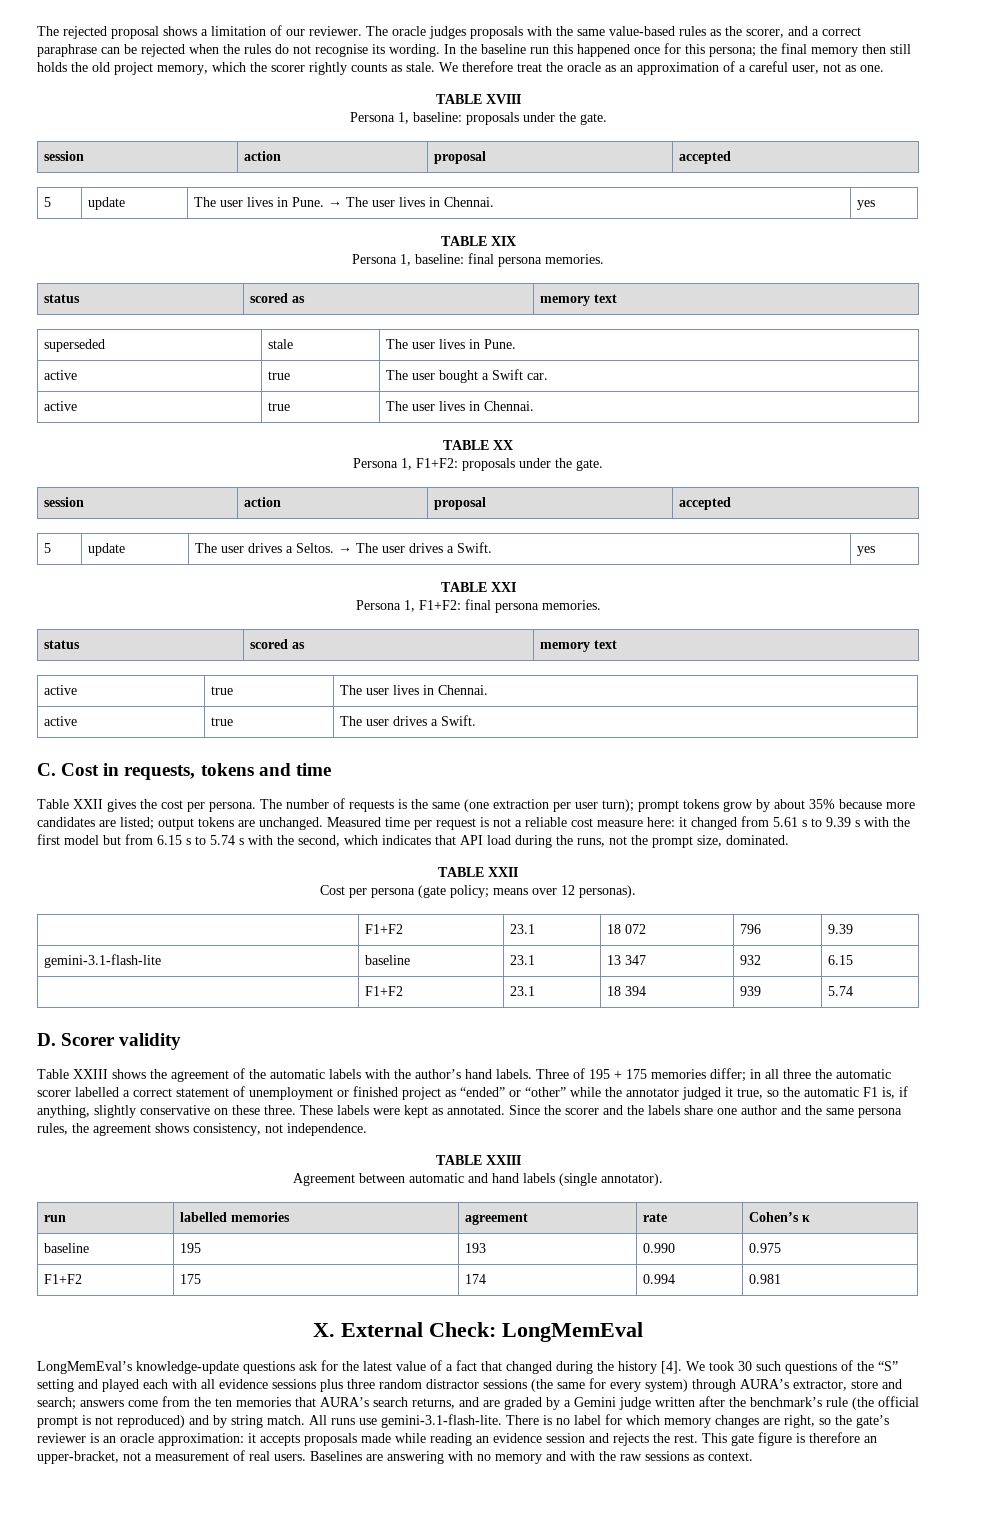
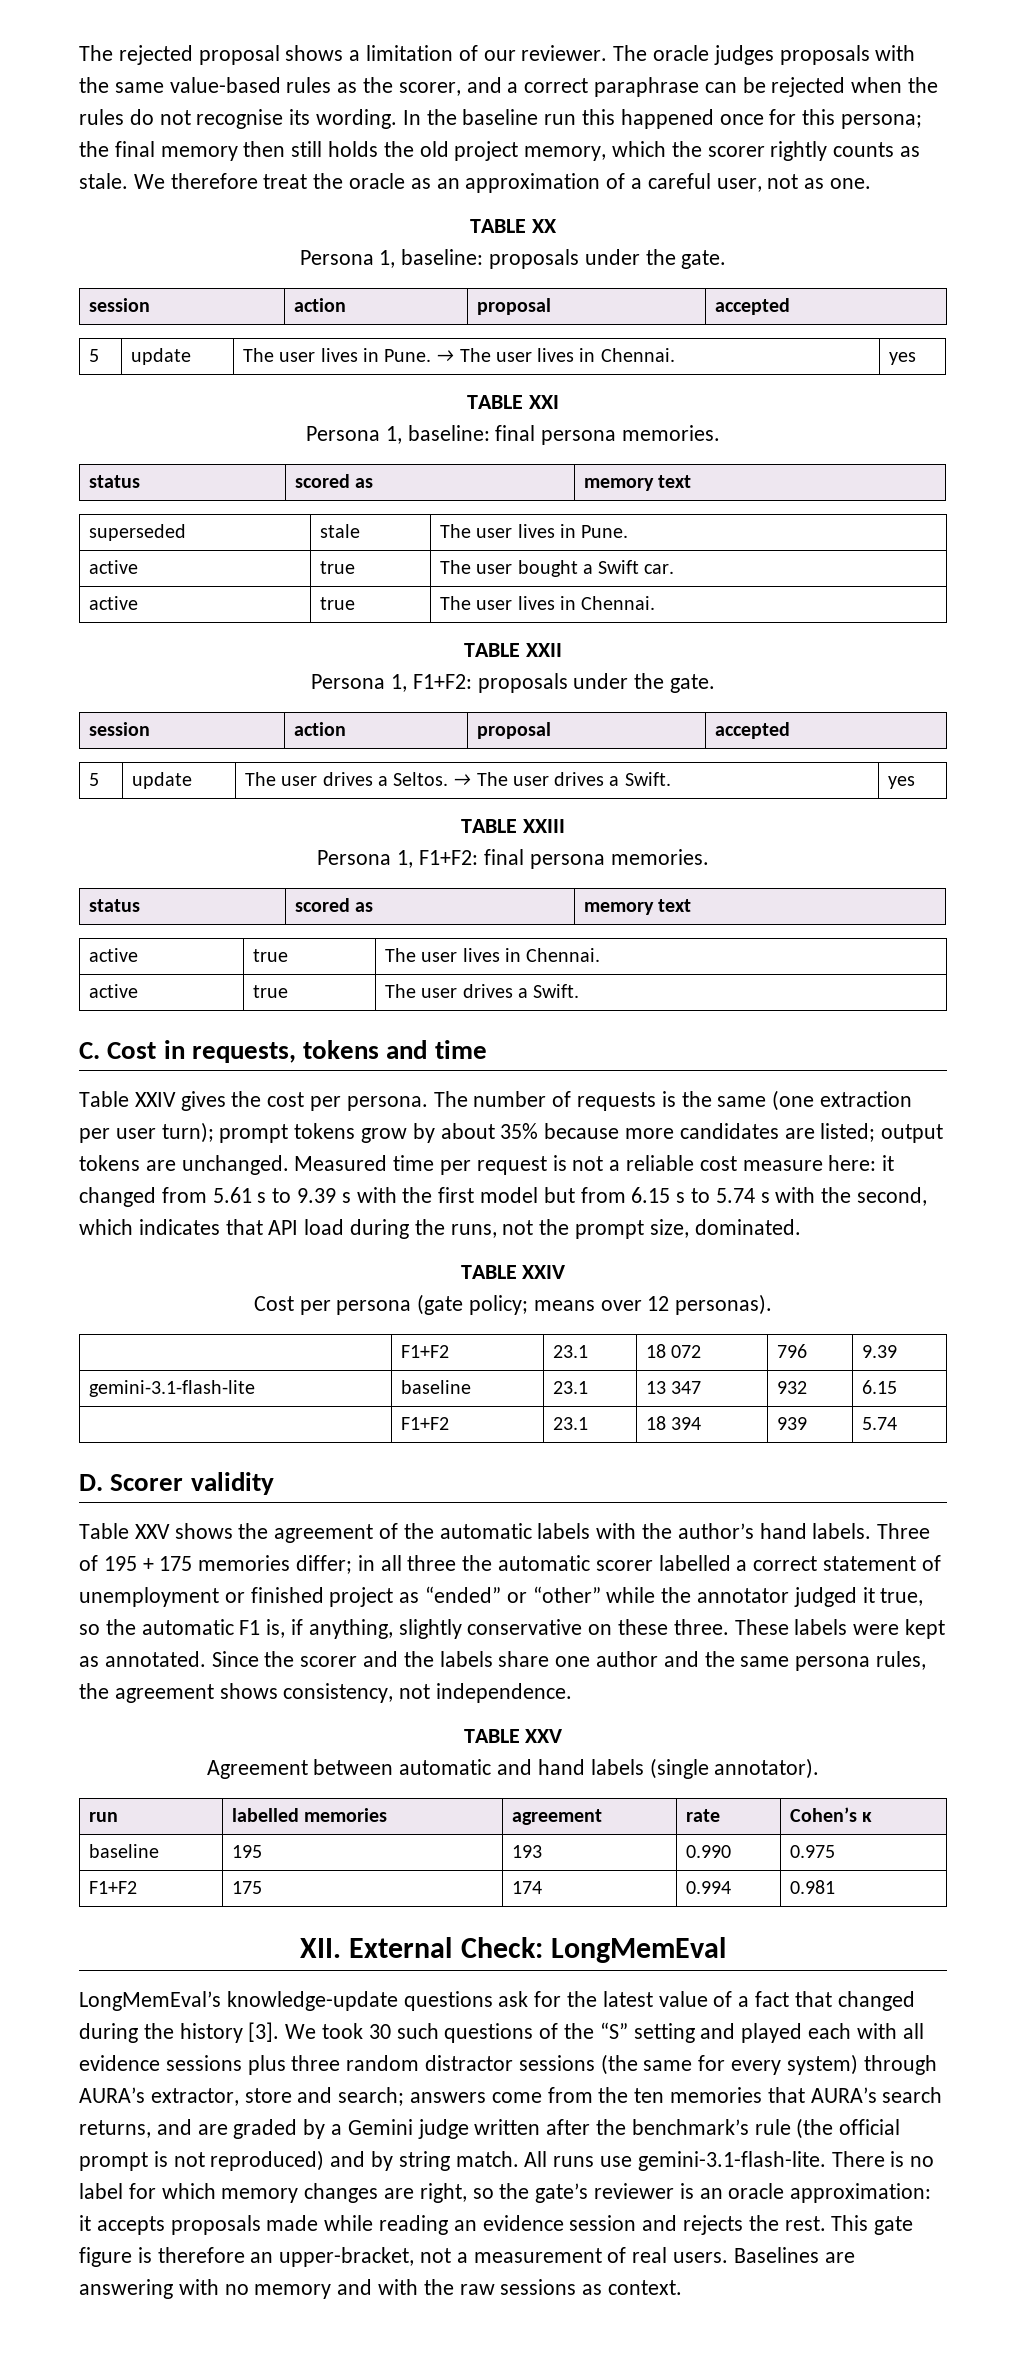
- TABLE XVIII
+ TABLE XX
- TABLE XIX
+ TABLE XXI
- TABLE XX
+ TABLE XXII
- TABLE XXI
+ TABLE XXIII
- Table XXII gives the cost per persona.
+ Table XXIV gives the cost per persona.
- TABLE XXII
+ TABLE XXIV
- Table XXIII shows the agreement of the automatic labels with the author’s hand labels.
+ Table XXV shows the agreement of the automatic labels with the author’s hand labels.
- TABLE XXIII
+ TABLE XXV
- X. External Check: LongMemEval
+ XII. External Check: LongMemEval
- LongMemEval’s knowledge-update questions ask for the latest value of a fact that changed during the history [4].
+ LongMemEval’s knowledge-update questions ask for the latest value of a fact that changed during the history [3].

